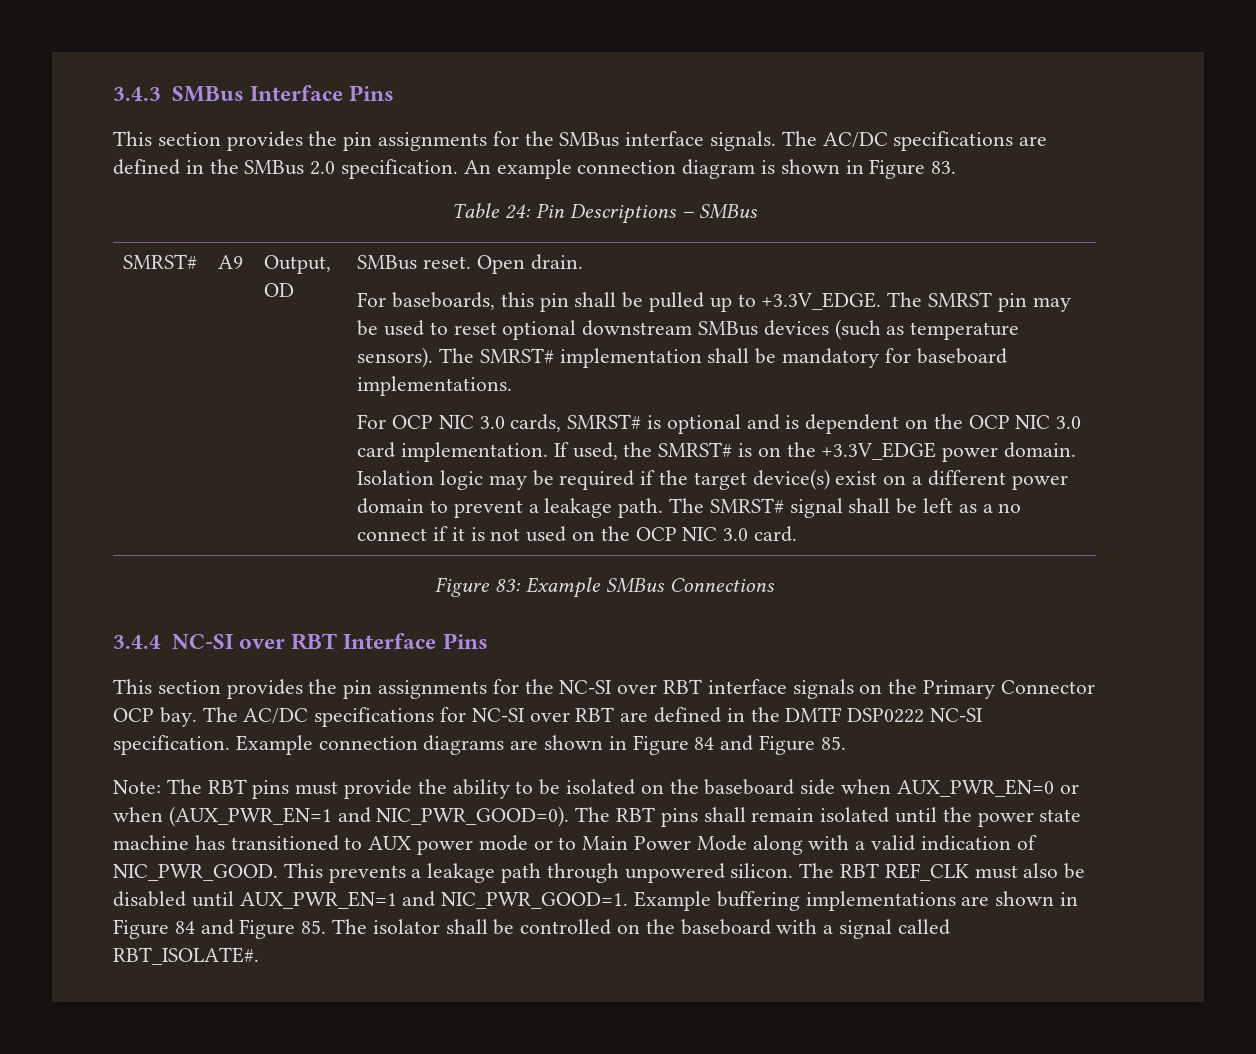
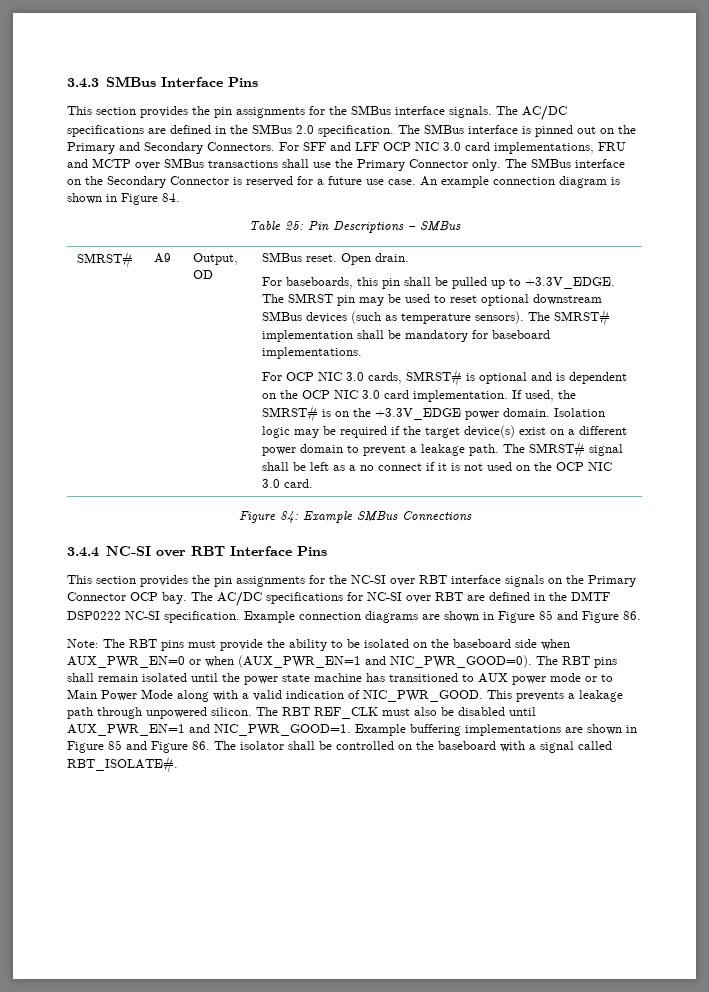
+ The SMBus interface is pinned out on the Primary and Secondary Connectors. For SFF and LFF OCP NIC 3.0 card implementations, FRU and MCTP over SMBus transactions shall use the Primary Connector only. The SMBus interface on the Secondary Connector is reserved for a future use case.
- An example connection diagram is shown in Figure 83.
+ An example connection diagram is shown in Figure 84.
- Table 24: Pin Descriptions – SMBus
+ Table 25: Pin Descriptions – SMBus
- Figure 83: Example SMBus Connections
+ Figure 84: Example SMBus Connections
- Example connection diagrams are shown in Figure 84 and Figure 85.
+ Example connection diagrams are shown in Figure 85 and Figure 86.
- Example buffering implementations are shown in Figure 84 and Figure 85. The isolator shall be controlled on the baseboard with a signal called RBT_ISOLATE#.
+ Example buffering implementations are shown in Figure 85 and Figure 86. The isolator shall be controlled on the baseboard with a signal called RBT_ISOLATE#.

